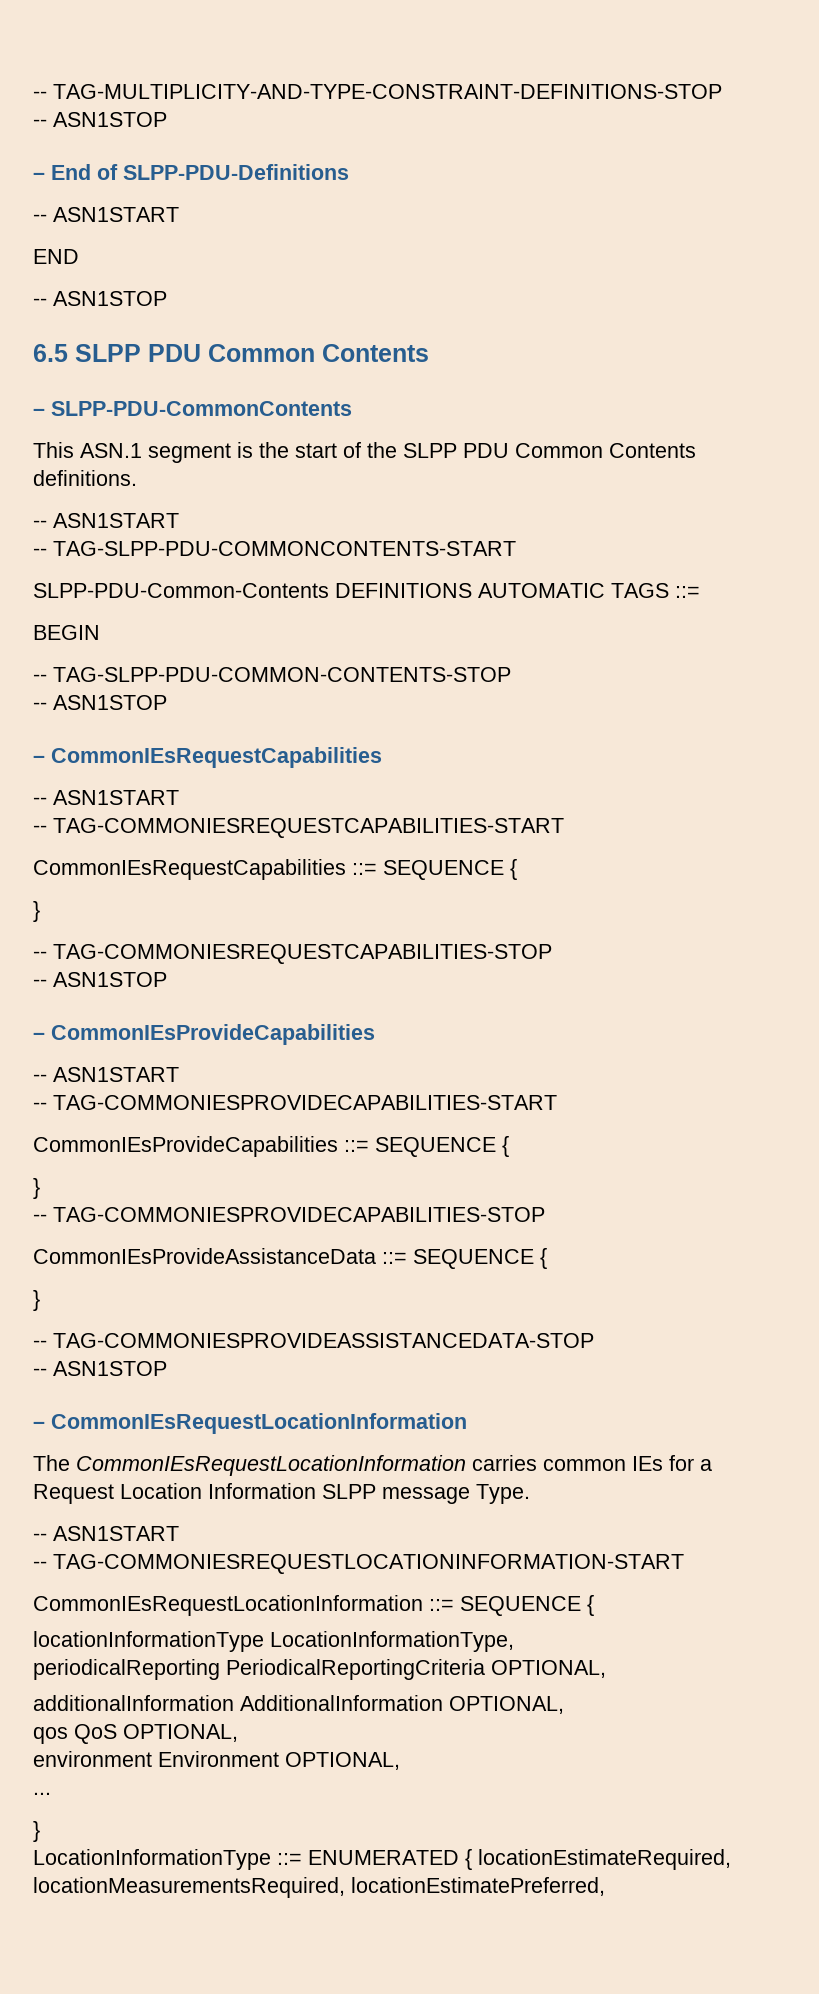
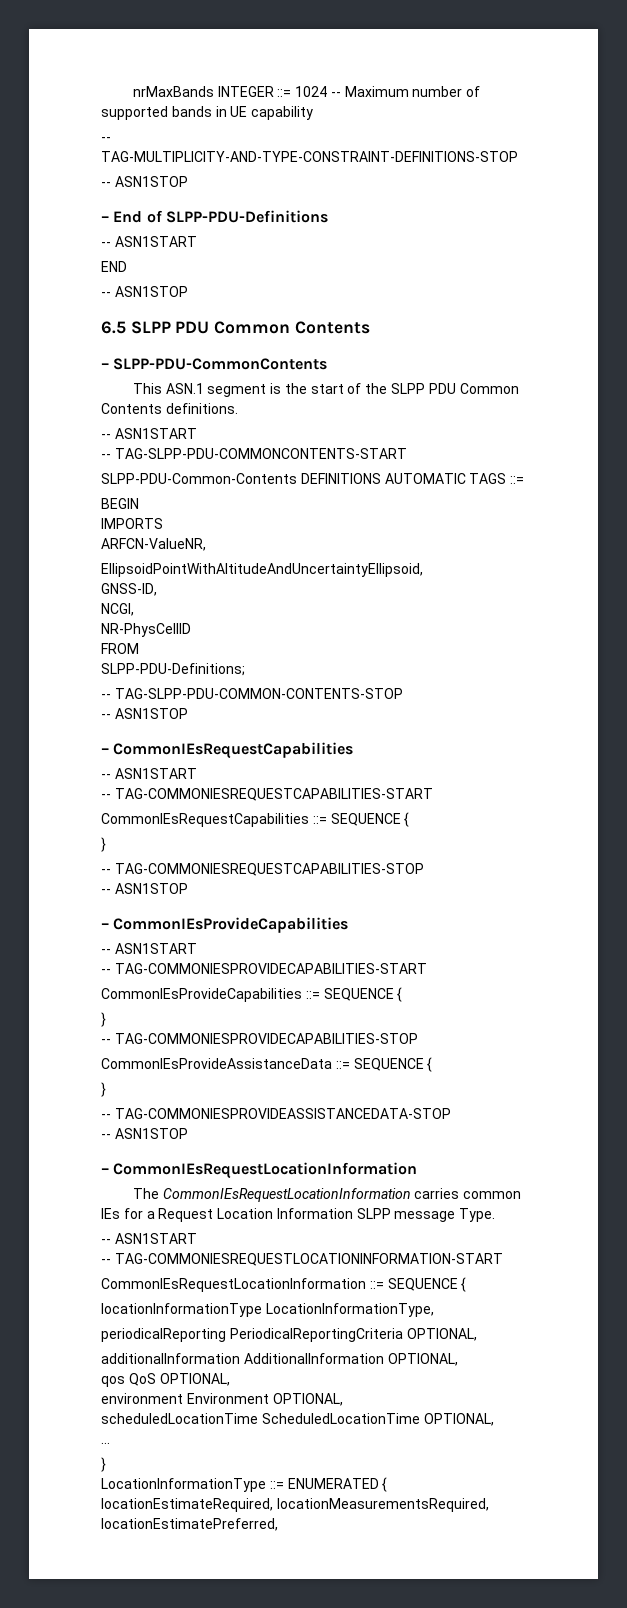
+ nrMaxBands INTEGER ::= 1024 -- Maximum number of supported bands in UE capability
+ IMPORTS
+ ARFCN-ValueNR,
+ EllipsoidPointWithAltitudeAndUncertaintyEllipsoid,
+ GNSS-ID,
+ NCGI,
+ NR-PhysCellID
+ FROM
+ SLPP-PDU-Definitions;
+ scheduledLocationTime ScheduledLocationTime OPTIONAL,

